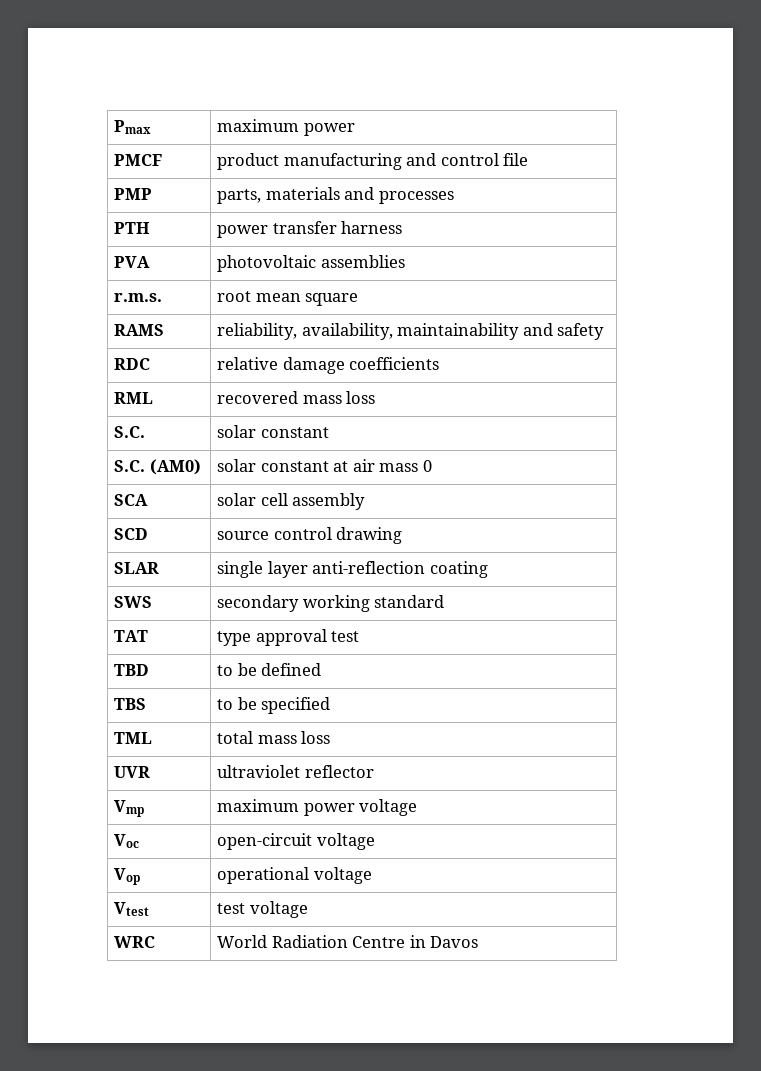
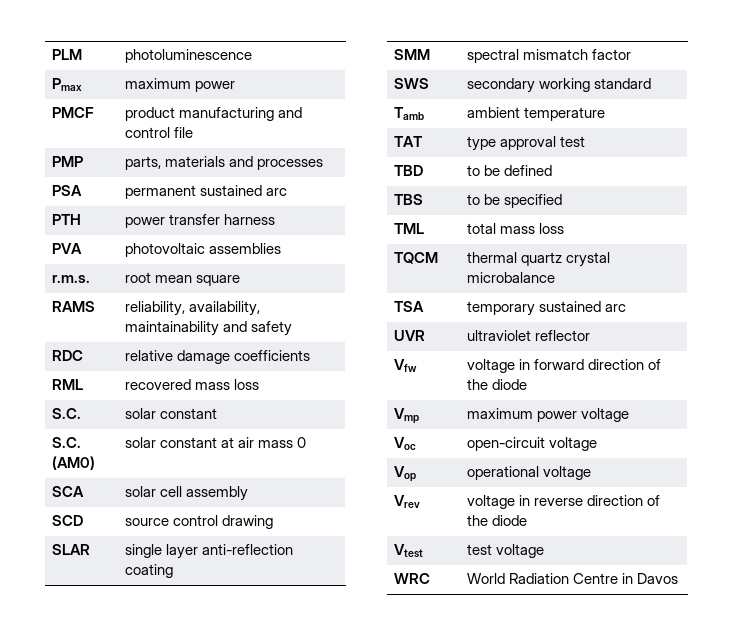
+ PLM | photoluminescence
+ PSA | permanent sustained arc
+ SMM | spectral mismatch factor
+ Tamb | ambient temperature
+ TQCM | thermal quartz crystal microbalance
+ TSA | temporary sustained arc
  UVR | ultraviolet reflector
+ Vfw | voltage in forward direction of the diode
+ Vrev | voltage in reverse direction of the diode

